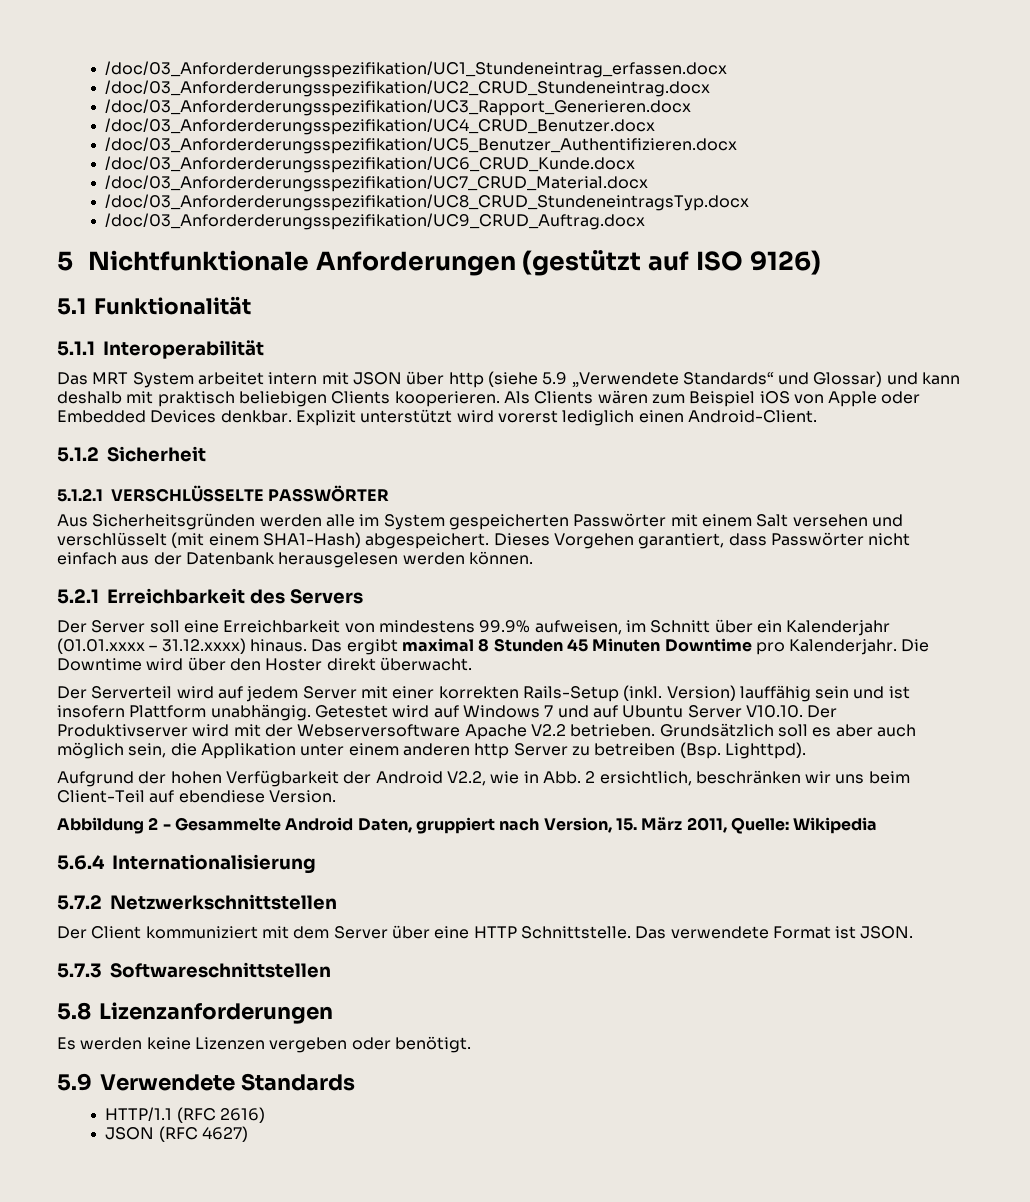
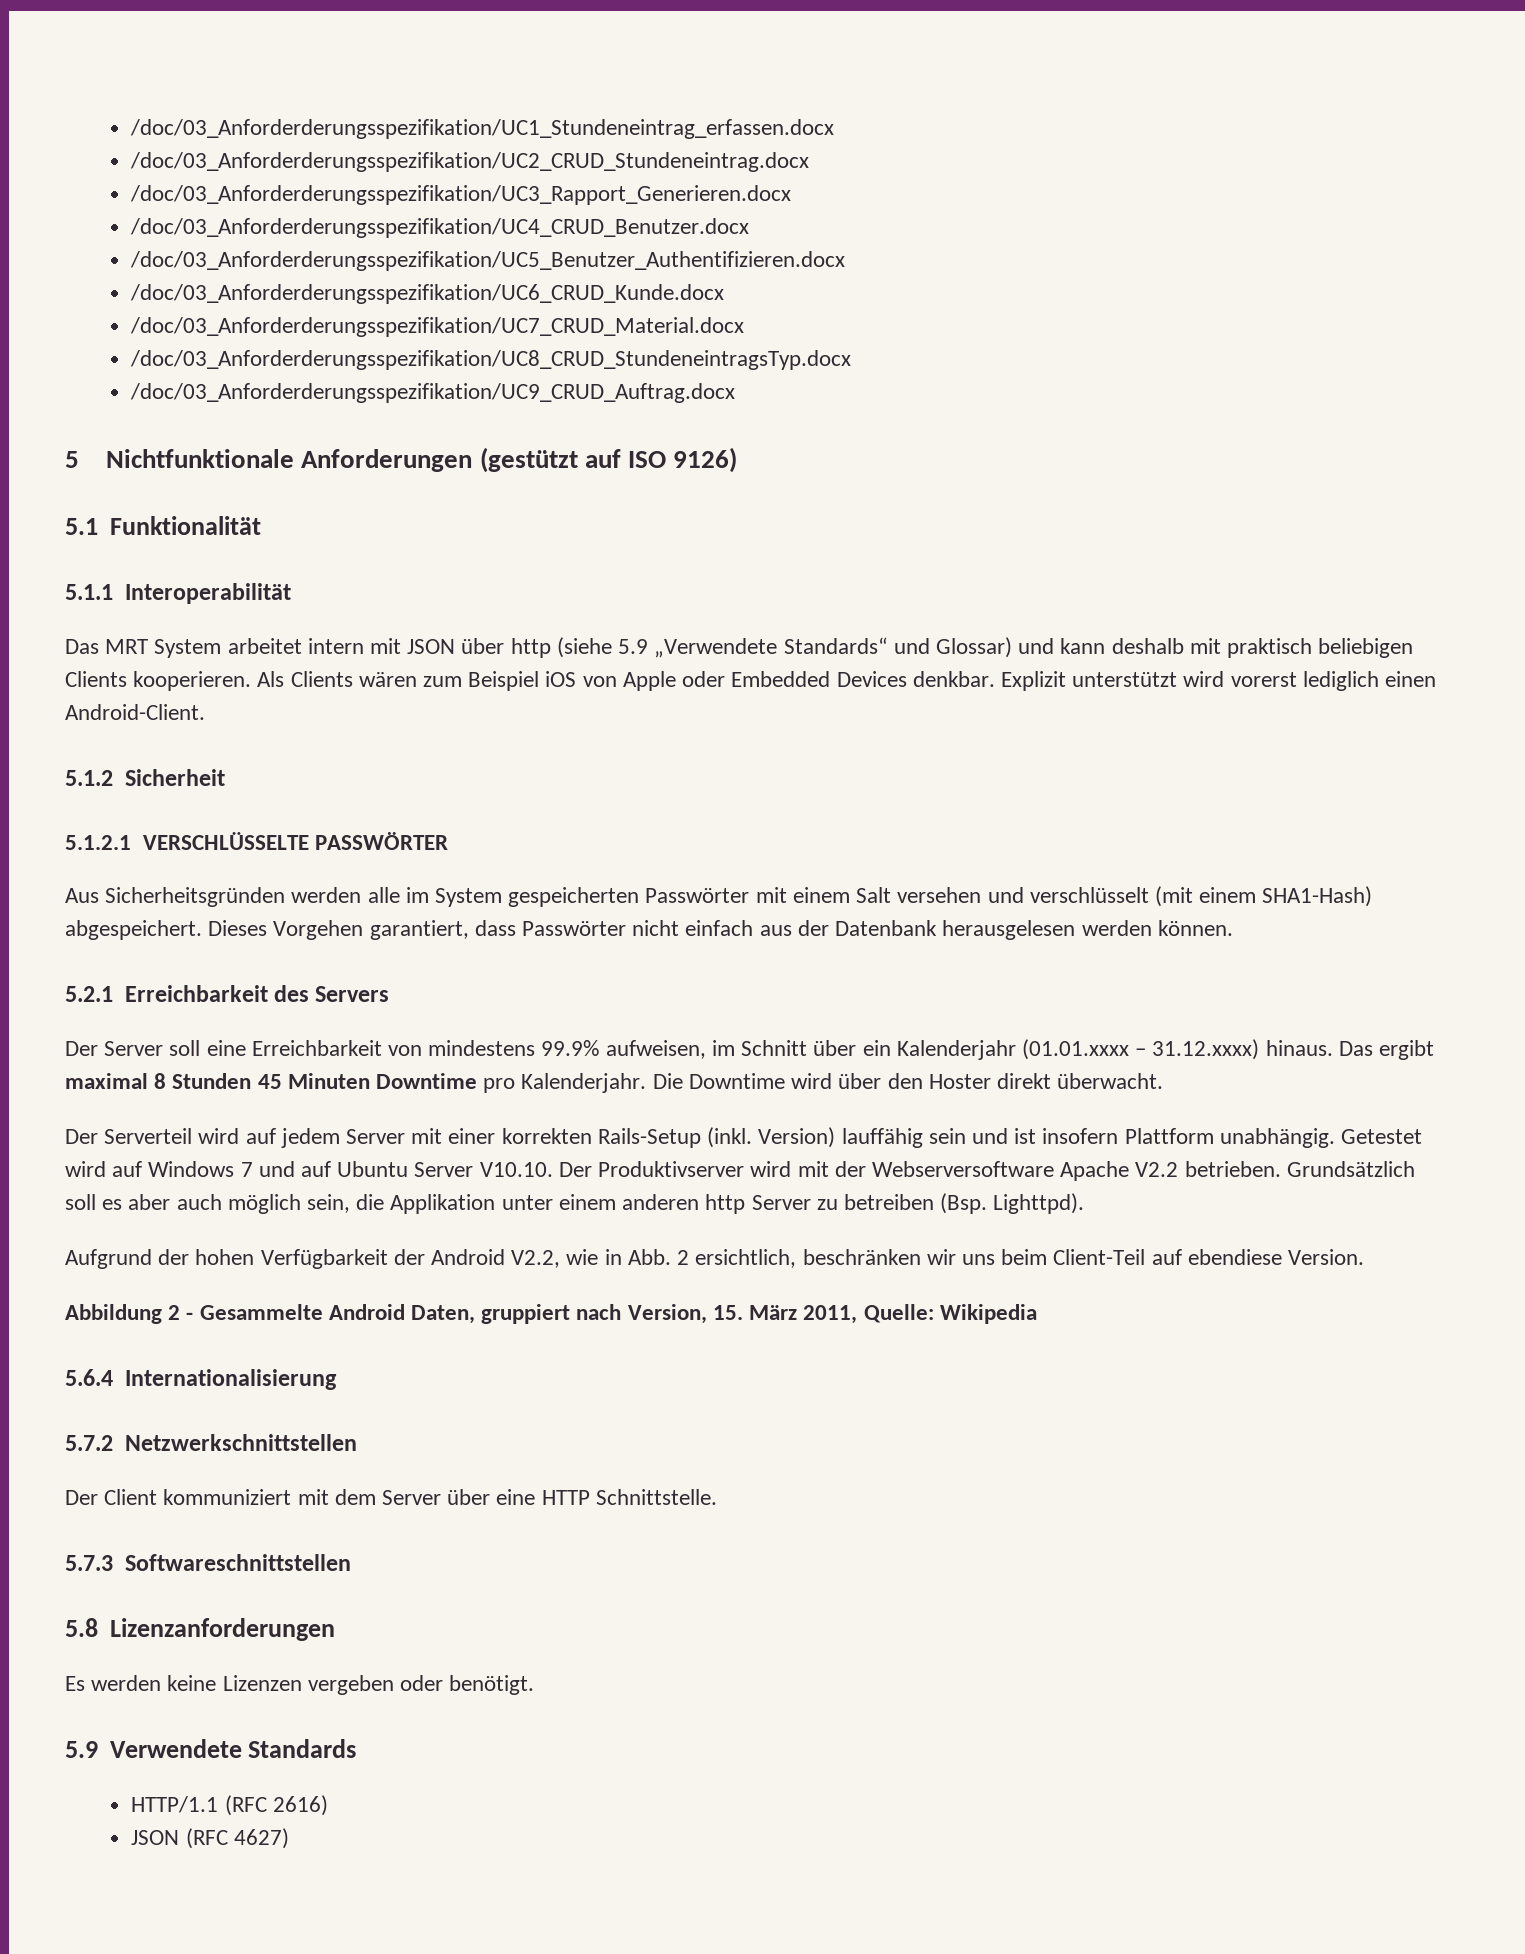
- Das verwendete Format ist JSON.

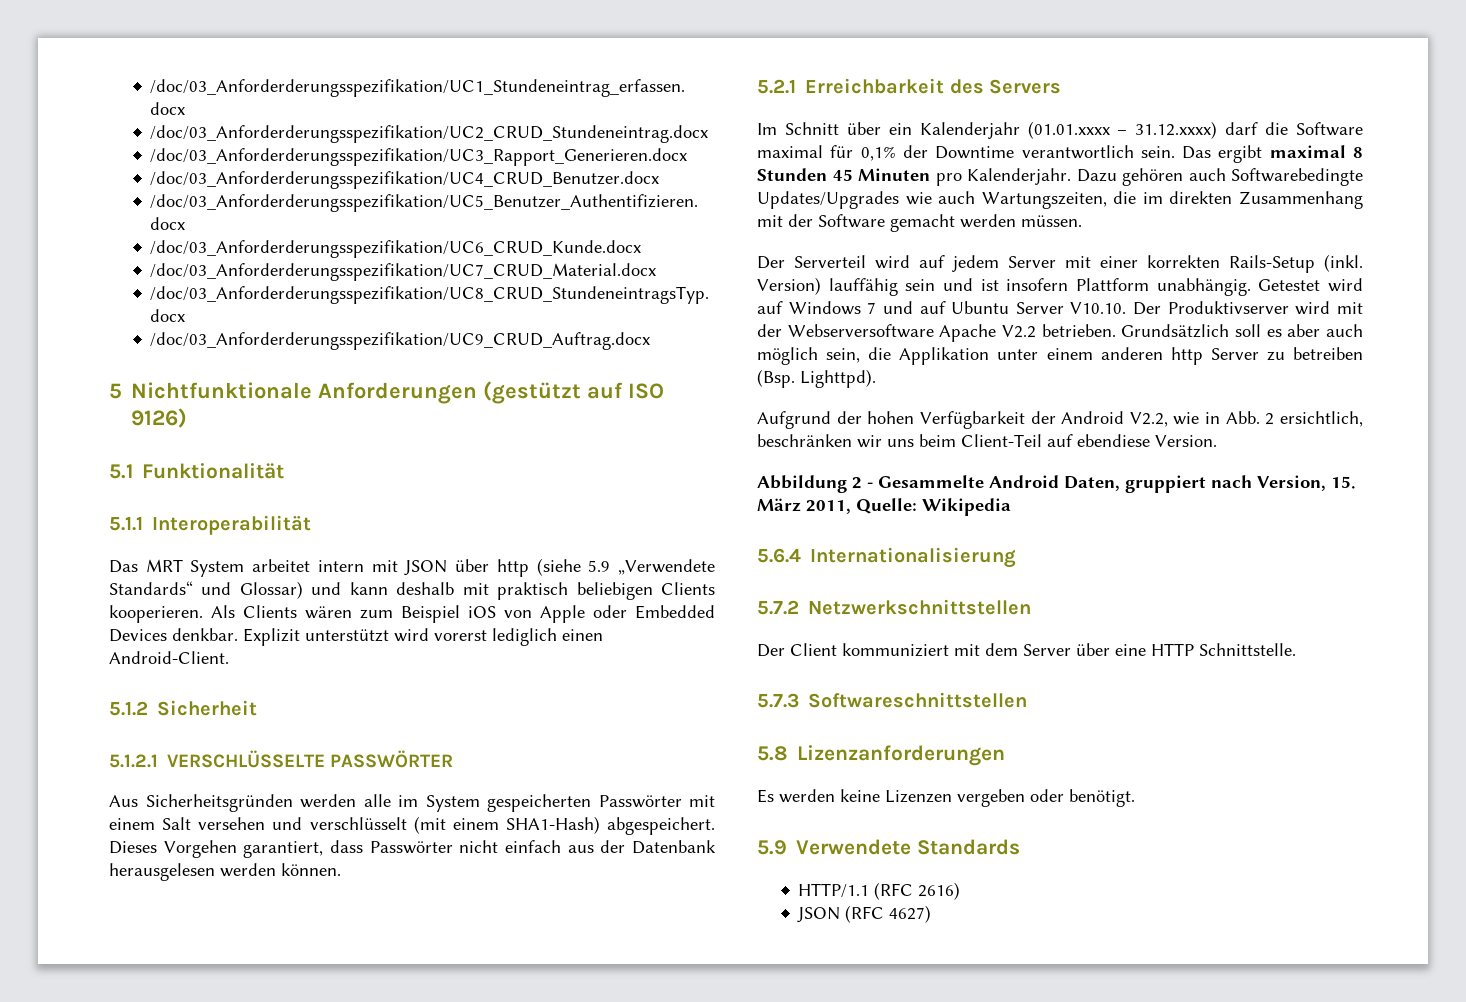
- Der Server soll eine Erreichbarkeit von mindestens 99.9% aufweisen, im Schnitt über ein Kalenderjahr (01.01.xxxx – 31.12.xxxx) hinaus.
+ Im Schnitt über ein Kalenderjahr (01.01.xxxx – 31.12.xxxx) darf die Software maximal für 0,1% der Downtime verantwortlich sein.
- Das ergibt maximal 8 Stunden 45 Minuten Downtime pro Kalenderjahr.
+ Das ergibt maximal 8 Stunden 45 Minuten pro Kalenderjahr.
- Die Downtime wird über den Hoster direkt überwacht.
+ Dazu gehören auch Softwarebedingte Updates/Upgrades wie auch Wartungszeiten, die im direkten Zusammenhang mit der Software gemacht werden müssen.

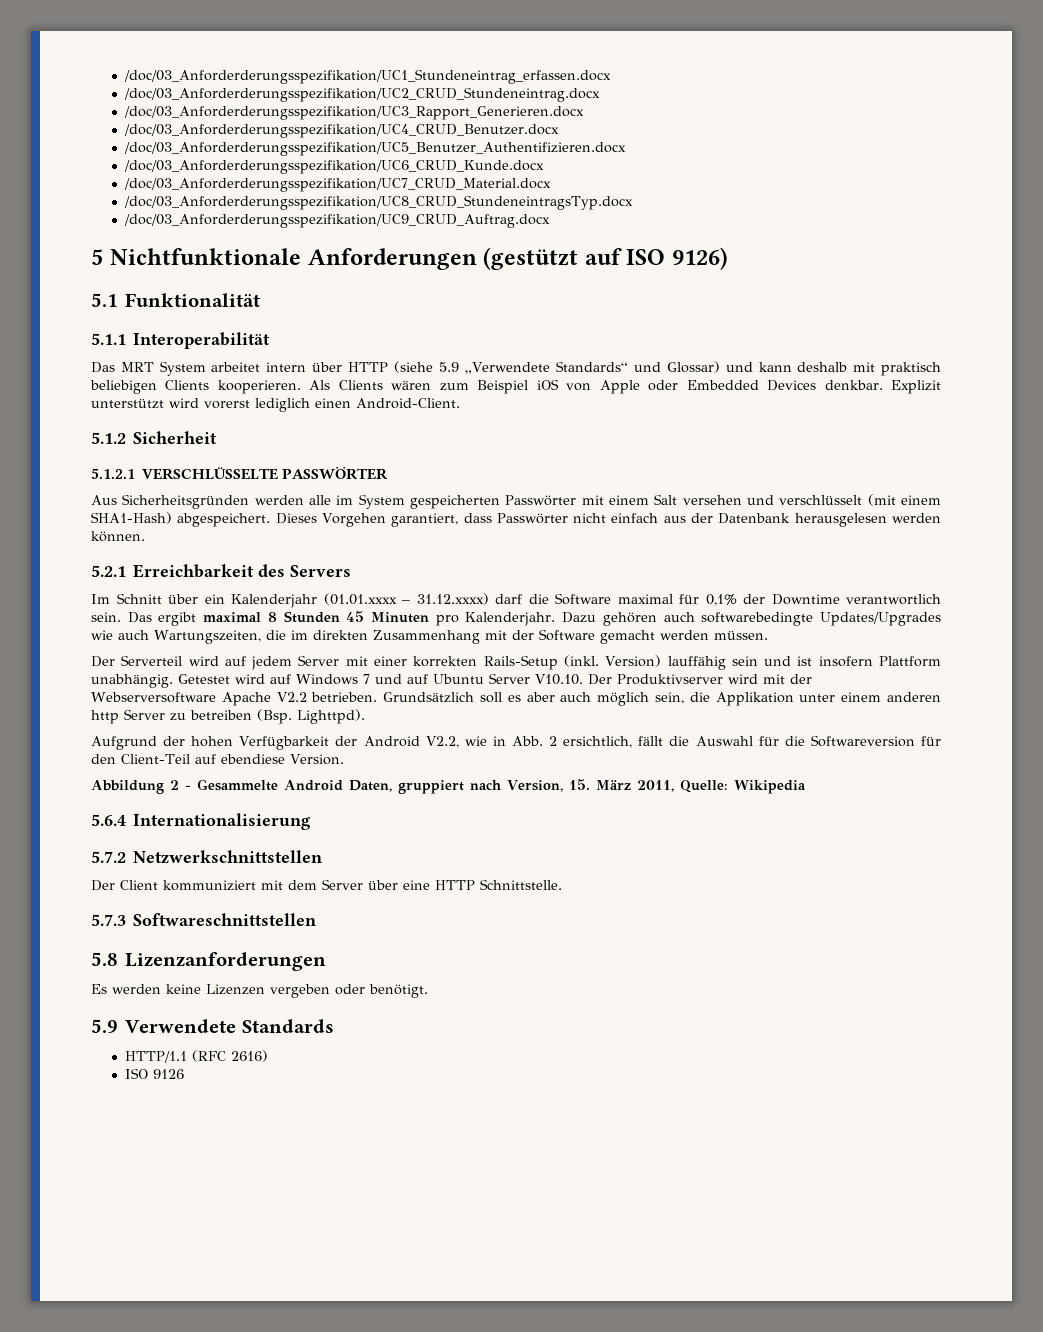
- Das MRT System arbeitet intern mit JSON über http (siehe 5.9 „Verwendete Standards“ und Glossar) und kann deshalb mit praktisch beliebigen Clients kooperieren.
+ Das MRT System arbeitet intern über HTTP (siehe 5.9 „Verwendete Standards“ und Glossar) und kann deshalb mit praktisch beliebigen Clients kooperieren.
- Dazu gehören auch Softwarebedingte Updates/Upgrades wie auch Wartungszeiten, die im direkten Zusammenhang mit der Software gemacht werden müssen.
+ Dazu gehören auch softwarebedingte Updates/Upgrades wie auch Wartungszeiten, die im direkten Zusammenhang mit der Software gemacht werden müssen.
- Aufgrund der hohen Verfügbarkeit der Android V2.2, wie in Abb. 2 ersichtlich, beschränken wir uns beim Client-Teil auf ebendiese Version.
+ Aufgrund der hohen Verfügbarkeit der Android V2.2, wie in Abb. 2 ersichtlich, fällt die Auswahl für die Softwareversion für den Client-Teil auf ebendiese Version.
- JSON (RFC 4627)
+ ISO 9126

